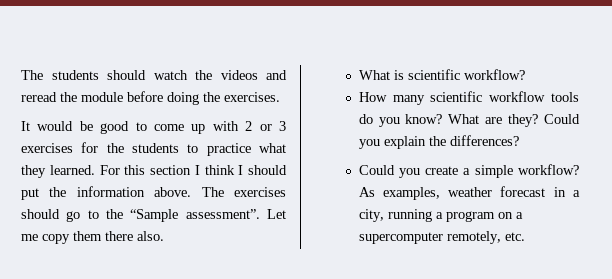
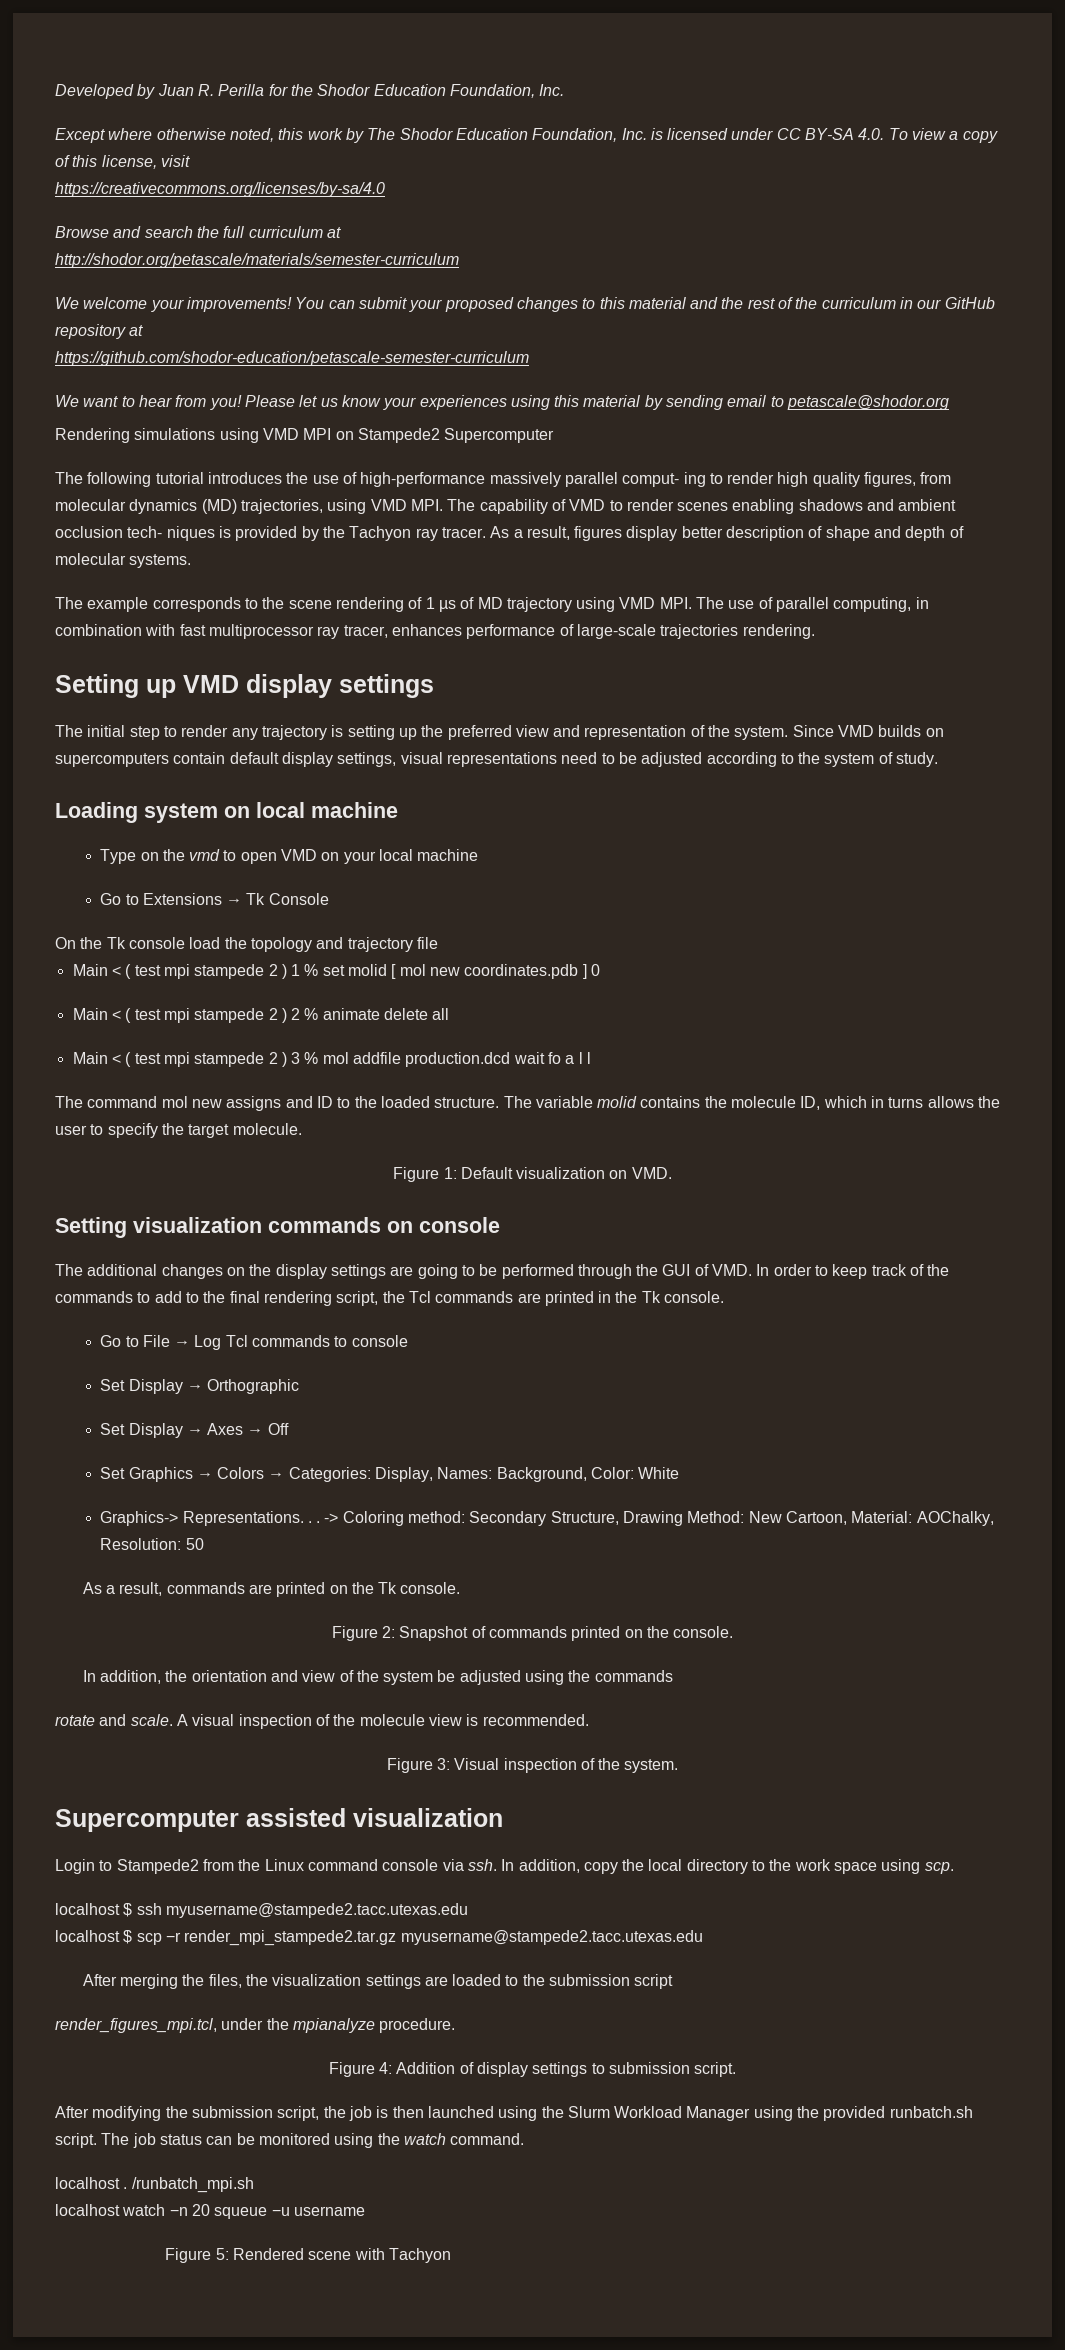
- The students should watch the videos and reread the module before doing the exercises.
- It would be good to come up with 2 or 3 exercises for the students to practice what they learned. For this section I think I should put the information above. The exercises should go to the “Sample assessment”. Let me copy them there also.
- What is scientific workflow?
- How many scientific workflow tools do you know? What are they? Could you explain the differences?
- Could you create a simple workflow? As examples, weather forecast in a city, running a program on a supercomputer remotely, etc.
+ Developed by Juan R. Perilla for the Shodor Education Foundation, Inc.
+ Except where otherwise noted, this work by The Shodor Education Foundation, Inc. is licensed under CC BY-SA 4.0. To view a copy of this license, visit
+ https://creativecommons.org/licenses/by-sa/4.0
+ Browse and search the full curriculum at
+ http://shodor.org/petascale/materials/semester-curriculum
+ We welcome your improvements! You can submit your proposed changes to this material and the rest of the curriculum in our GitHub repository at
+ https://github.com/shodor-education/petascale-semester-curriculum
+ We want to hear from you! Please let us know your experiences using this material by sending email to petascale@shodor.org
+ Rendering simulations using VMD MPI on Stampede2 Supercomputer
+ The following tutorial introduces the use of high-performance massively parallel comput- ing to render high quality figures, from molecular dynamics (MD) trajectories, using VMD MPI. The capability of VMD to render scenes enabling shadows and ambient occlusion tech- niques is provided by the Tachyon ray tracer. As a result, figures display better description of shape and depth of molecular systems.
+ The example corresponds to the scene rendering of 1 µs of MD trajectory using VMD MPI. The use of parallel computing, in combination with fast multiprocessor ray tracer, enhances performance of large-scale trajectories rendering.
+ Setting up VMD display settings
+ The initial step to render any trajectory is setting up the preferred view and representation of the system. Since VMD builds on supercomputers contain default display settings, visual representations need to be adjusted according to the system of study.
+ Loading system on local machine
+ Type on the vmd to open VMD on your local machine
+ Go to Extensions → Tk Console
+ On the Tk console load the topology and trajectory file
+ Main < ( test mpi stampede 2 ) 1 % set molid [ mol new coordinates.pdb ] 0
+ Main < ( test mpi stampede 2 ) 2 % animate delete all
+ Main < ( test mpi stampede 2 ) 3 % mol addfile production.dcd wait fo a l l
+ The command mol new assigns and ID to the loaded structure. The variable molid contains the molecule ID, which in turns allows the user to specify the target molecule.
+ Figure 1: Default visualization on VMD.
+ Setting visualization commands on console
+ The additional changes on the display settings are going to be performed through the GUI of VMD. In order to keep track of the commands to add to the final rendering script, the Tcl commands are printed in the Tk console.
+ Go to File → Log Tcl commands to console
+ Set Display → Orthographic
+ Set Display → Axes → Off
+ Set Graphics → Colors → Categories: Display, Names: Background, Color: White
+ Graphics-> Representations. . . -> Coloring method: Secondary Structure, Drawing Method: New Cartoon, Material: AOChalky, Resolution: 50
+ As a result, commands are printed on the Tk console.
+ Figure 2: Snapshot of commands printed on the console.
+ In addition, the orientation and view of the system be adjusted using the commands
+ rotate and scale. A visual inspection of the molecule view is recommended.
+ Figure 3: Visual inspection of the system.
+ Supercomputer assisted visualization
+ Login to Stampede2 from the Linux command console via ssh. In addition, copy the local directory to the work space using scp.
+ localhost $ ssh myusername@stampede2.tacc.utexas.edu
+ localhost $ scp −r render_mpi_stampede2.tar.gz myusername@stampede2.tacc.utexas.edu
+ After merging the files, the visualization settings are loaded to the submission script
+ render_figures_mpi.tcl, under the mpianalyze procedure.
+ Figure 4: Addition of display settings to submission script.
+ After modifying the submission script, the job is then launched using the Slurm Workload Manager using the provided runbatch.sh script. The job status can be monitored using the watch command.
+ localhost . /runbatch_mpi.sh
+ localhost watch −n 20 squeue −u username
+ Figure 5: Rendered scene with Tachyon

